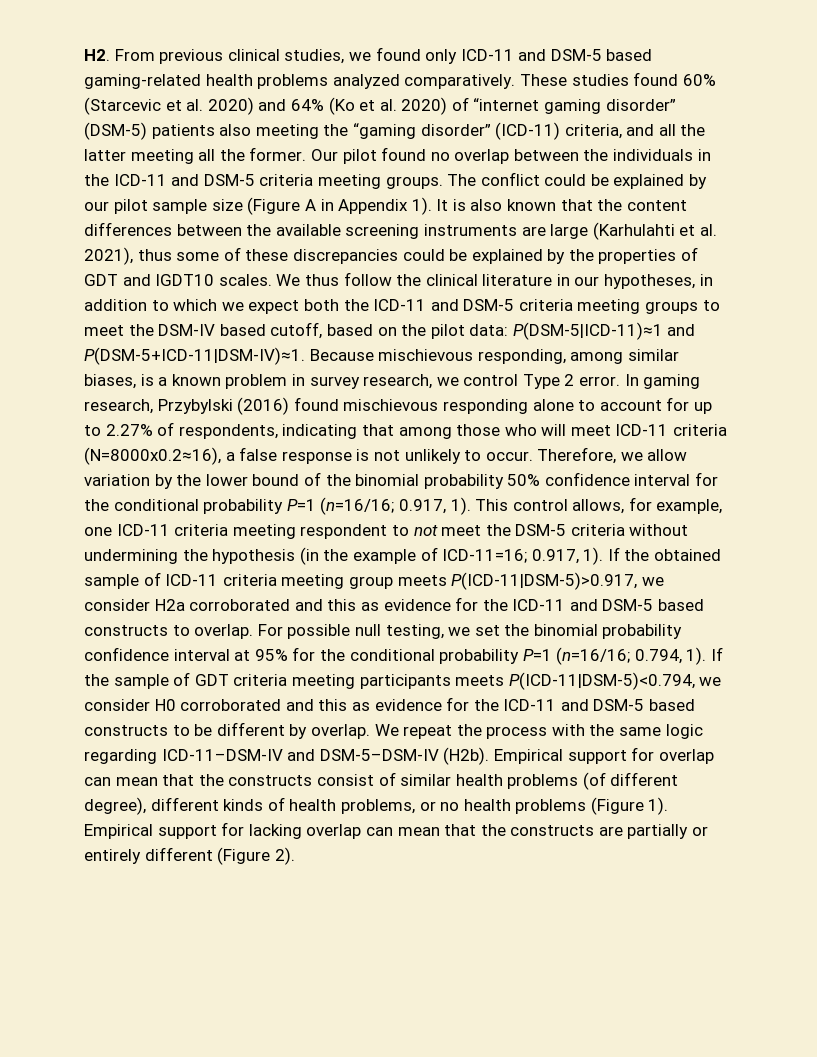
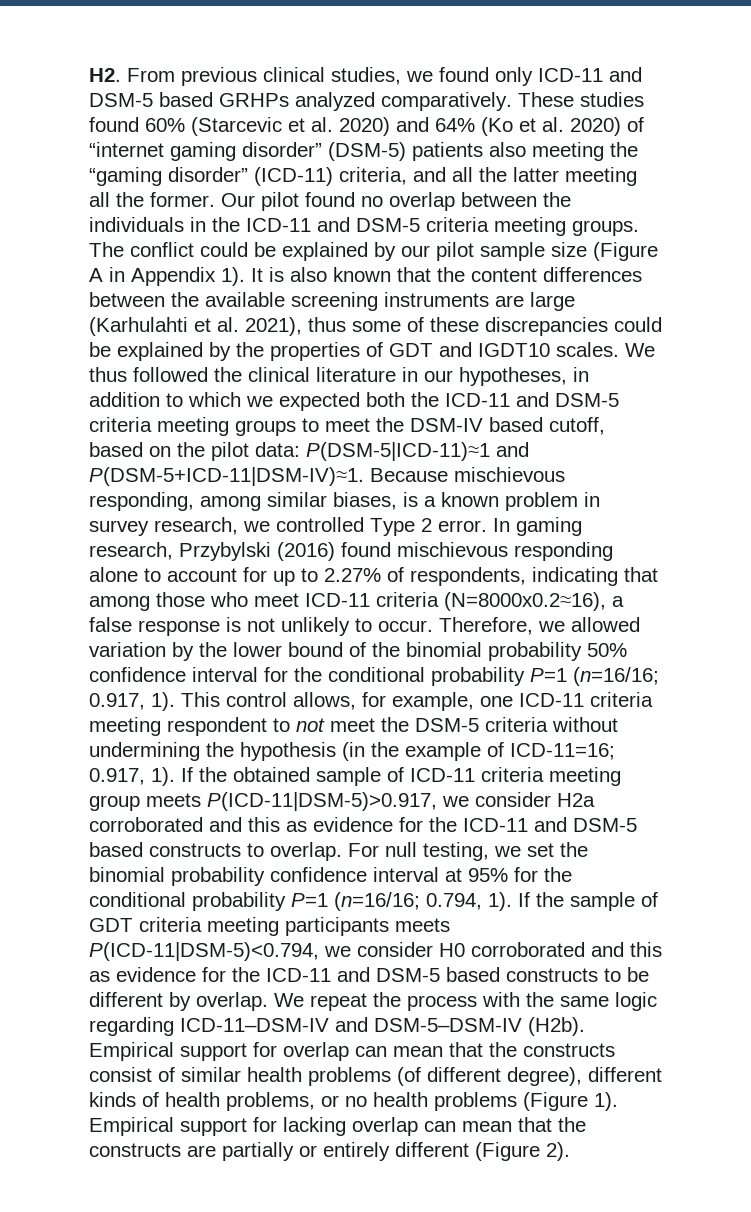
- H2. From previous clinical studies, we found only ICD-11 and DSM-5 based gaming-related health problems analyzed comparatively.
+ H2. From previous clinical studies, we found only ICD-11 and DSM-5 based GRHPs analyzed comparatively.
- We thus follow the clinical literature in our hypotheses, in addition to which we expect both the ICD-11 and DSM-5 criteria meeting groups to meet the DSM-IV based cutoff, based on the pilot data: P(DSM-5|ICD-11)≈1 and P(DSM-5+ICD-11|DSM-IV)≈1.
+ We thus followed the clinical literature in our hypotheses, in addition to which we expected both the ICD-11 and DSM-5 criteria meeting groups to meet the DSM-IV based cutoff, based on the pilot data: P(DSM-5|ICD-11)≈1 and P(DSM-5+ICD-11|DSM-IV)≈1.
- Because mischievous responding, among similar biases, is a known problem in survey research, we control Type 2 error.
+ Because mischievous responding, among similar biases, is a known problem in survey research, we controlled Type 2 error.
- In gaming research, Przybylski (2016) found mischievous responding alone to account for up to 2.27% of respondents, indicating that among those who will meet ICD-11 criteria (N=8000x0.2≈16), a false response is not unlikely to occur.
+ In gaming research, Przybylski (2016) found mischievous responding alone to account for up to 2.27% of respondents, indicating that among those who meet ICD-11 criteria (N=8000x0.2≈16), a false response is not unlikely to occur.
- Therefore, we allow variation by the lower bound of the binomial probability 50% confidence interval for the conditional probability P=1 (n=16/16; 0.917, 1).
+ Therefore, we allowed variation by the lower bound of the binomial probability 50% confidence interval for the conditional probability P=1 (n=16/16; 0.917, 1).
- For possible null testing, we set the binomial probability confidence interval at 95% for the conditional probability P=1 (n=16/16; 0.794, 1).
+ For null testing, we set the binomial probability confidence interval at 95% for the conditional probability P=1 (n=16/16; 0.794, 1).

